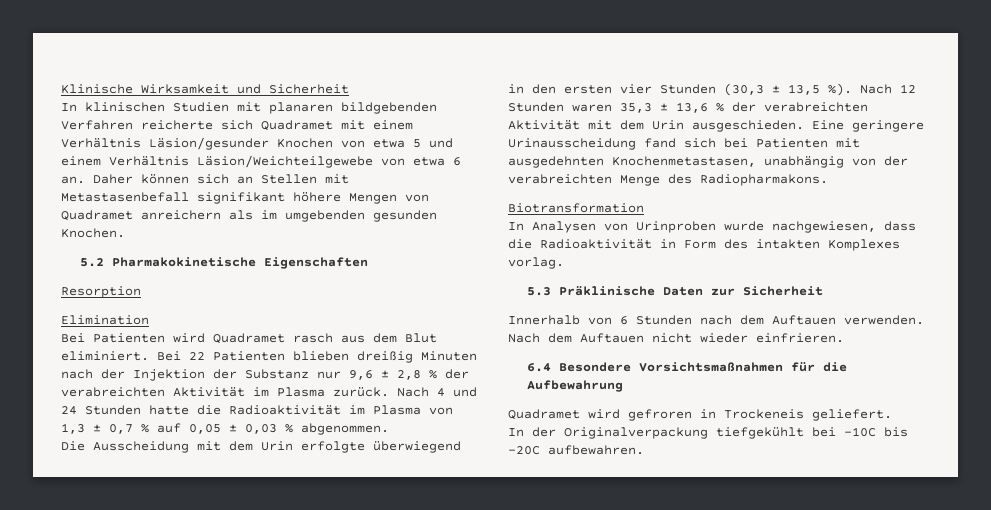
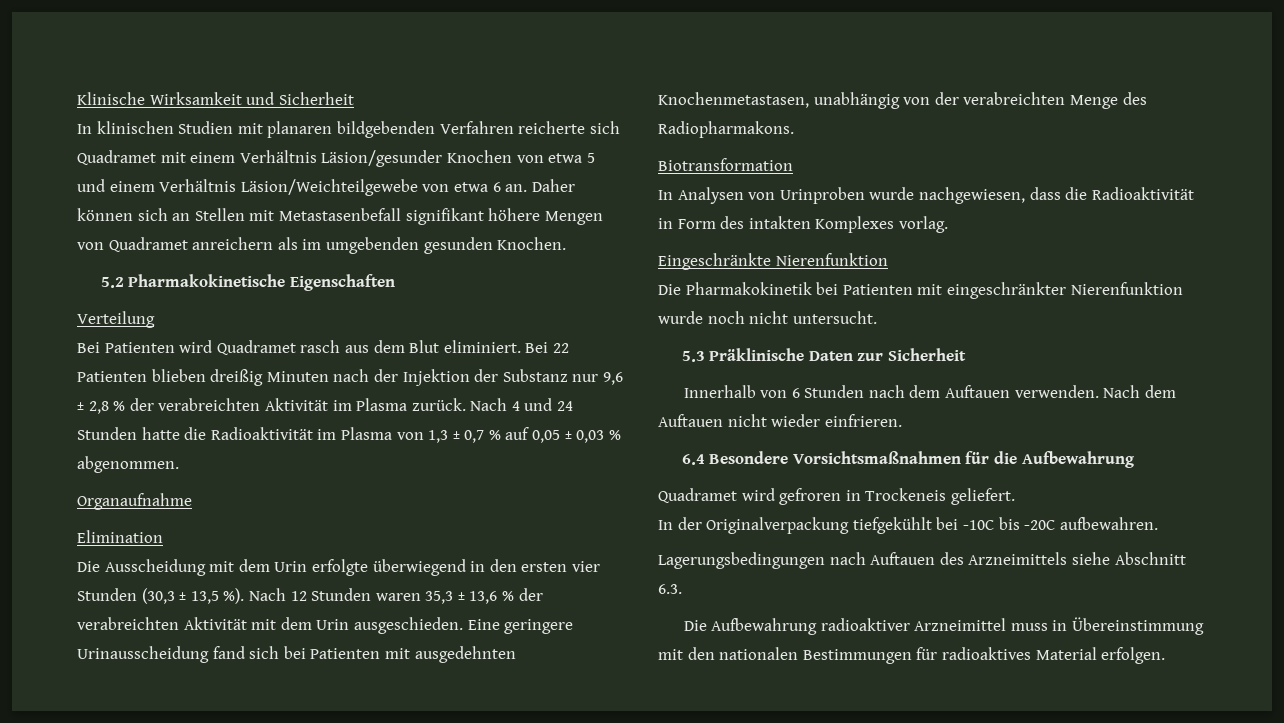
- Resorption
- Elimination
+ Verteilung
+ Organaufnahme
+ Elimination
+ Eingeschränkte Nierenfunktion
+ Die Pharmakokinetik bei Patienten mit eingeschränkter Nierenfunktion wurde noch nicht untersucht.
+ Lagerungsbedingungen nach Auftauen des Arzneimittels siehe Abschnitt 6.3.
+ Die Aufbewahrung radioaktiver Arzneimittel muss in Übereinstimmung mit den nationalen Bestimmungen für radioaktives Material erfolgen.

